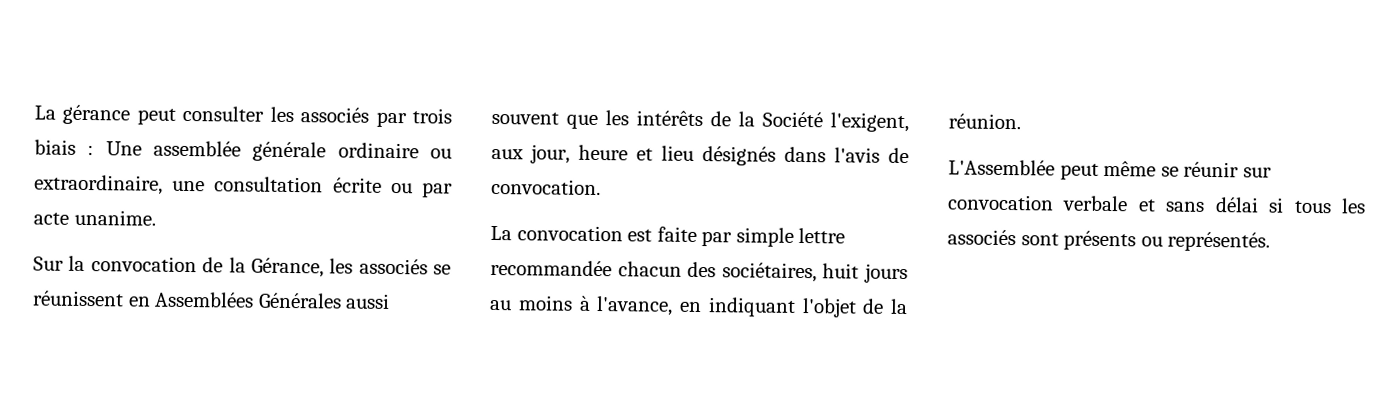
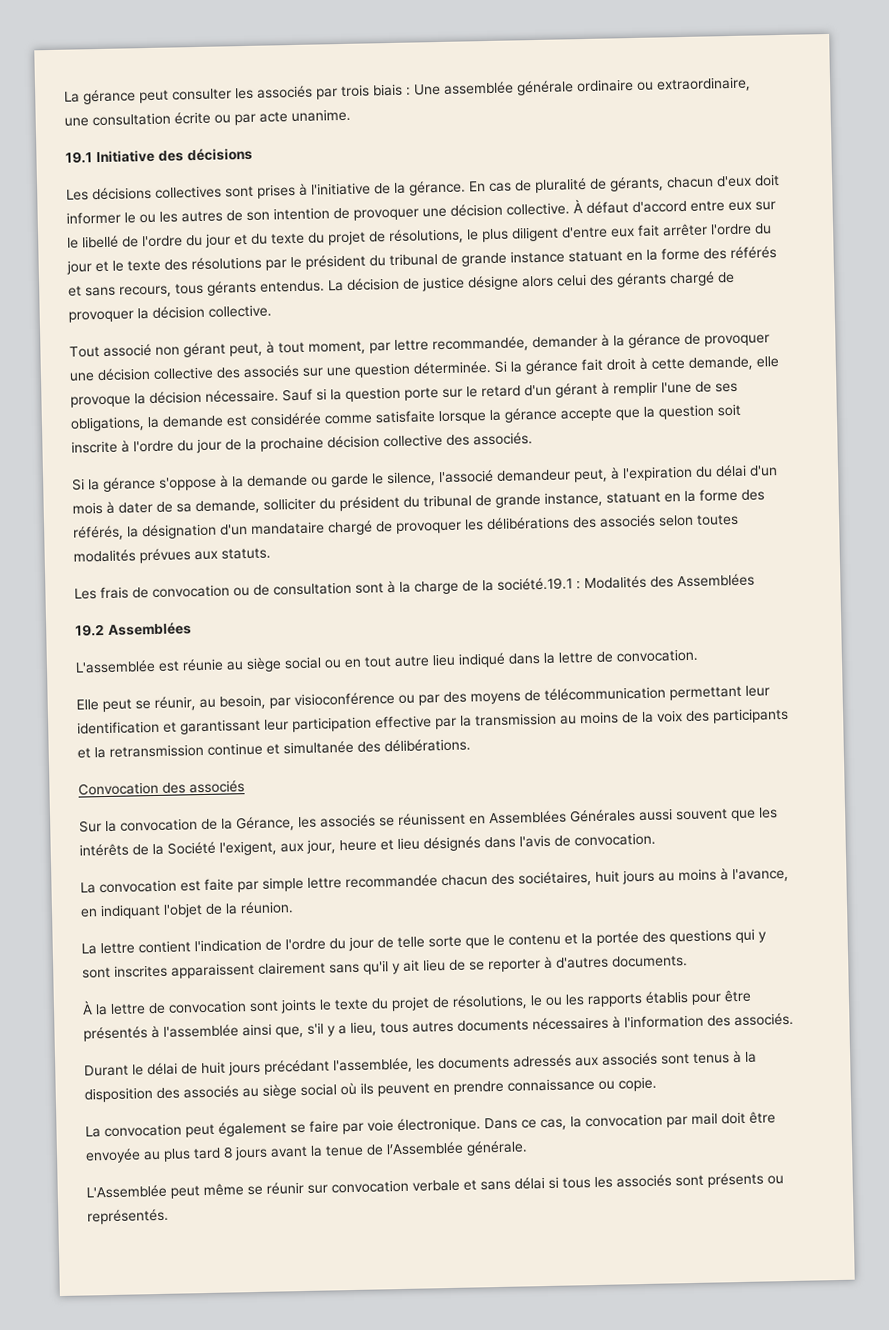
+ 19.1 Initiative des décisions
+ Les décisions collectives sont prises à l'initiative de la gérance. En cas de pluralité de gérants, chacun d'eux doit informer le ou les autres de son intention de provoquer une décision collective. À défaut d'accord entre eux sur le libellé de l'ordre du jour et du texte du projet de résolutions, le plus diligent d'entre eux fait arrêter l'ordre du jour et le texte des résolutions par le président du tribunal de grande instance statuant en la forme des référés et sans recours, tous gérants entendus. La décision de justice désigne alors celui des gérants chargé de provoquer la décision collective.
+ Tout associé non gérant peut, à tout moment, par lettre recommandée, demander à la gérance de provoquer une décision collective des associés sur une question déterminée. Si la gérance fait droit à cette demande, elle provoque la décision nécessaire. Sauf si la question porte sur le retard d'un gérant à remplir l'une de ses obligations, la demande est considérée comme satisfaite lorsque la gérance accepte que la question soit inscrite à l'ordre du jour de la prochaine décision collective des associés.
+ Si la gérance s'oppose à la demande ou garde le silence, l'associé demandeur peut, à l'expiration du délai d'un mois à dater de sa demande, solliciter du président du tribunal de grande instance, statuant en la forme des référés, la désignation d'un mandataire chargé de provoquer les délibérations des associés selon toutes modalités prévues aux statuts.
+ Les frais de convocation ou de consultation sont à la charge de la société.19.1 : Modalités des Assemblées
+ 19.2 Assemblées
+ L'assemblée est réunie au siège social ou en tout autre lieu indiqué dans la lettre de convocation.
+ Elle peut se réunir, au besoin, par visioconférence ou par des moyens de télécommunication permettant leur identification et garantissant leur participation effective par la transmission au moins de la voix des participants et la retransmission continue et simultanée des délibérations.
+ Convocation des associés
+ La lettre contient l'indication de l'ordre du jour de telle sorte que le contenu et la portée des questions qui y sont inscrites apparaissent clairement sans qu'il y ait lieu de se reporter à d'autres documents.
+ À la lettre de convocation sont joints le texte du projet de résolutions, le ou les rapports établis pour être présentés à l'assemblée ainsi que, s'il y a lieu, tous autres documents nécessaires à l'information des associés.
+ Durant le délai de huit jours précédant l'assemblée, les documents adressés aux associés sont tenus à la disposition des associés au siège social où ils peuvent en prendre connaissance ou copie.
+ La convocation peut également se faire par voie électronique. Dans ce cas, la convocation par mail doit être envoyée au plus tard 8 jours avant la tenue de l’Assemblée générale.

